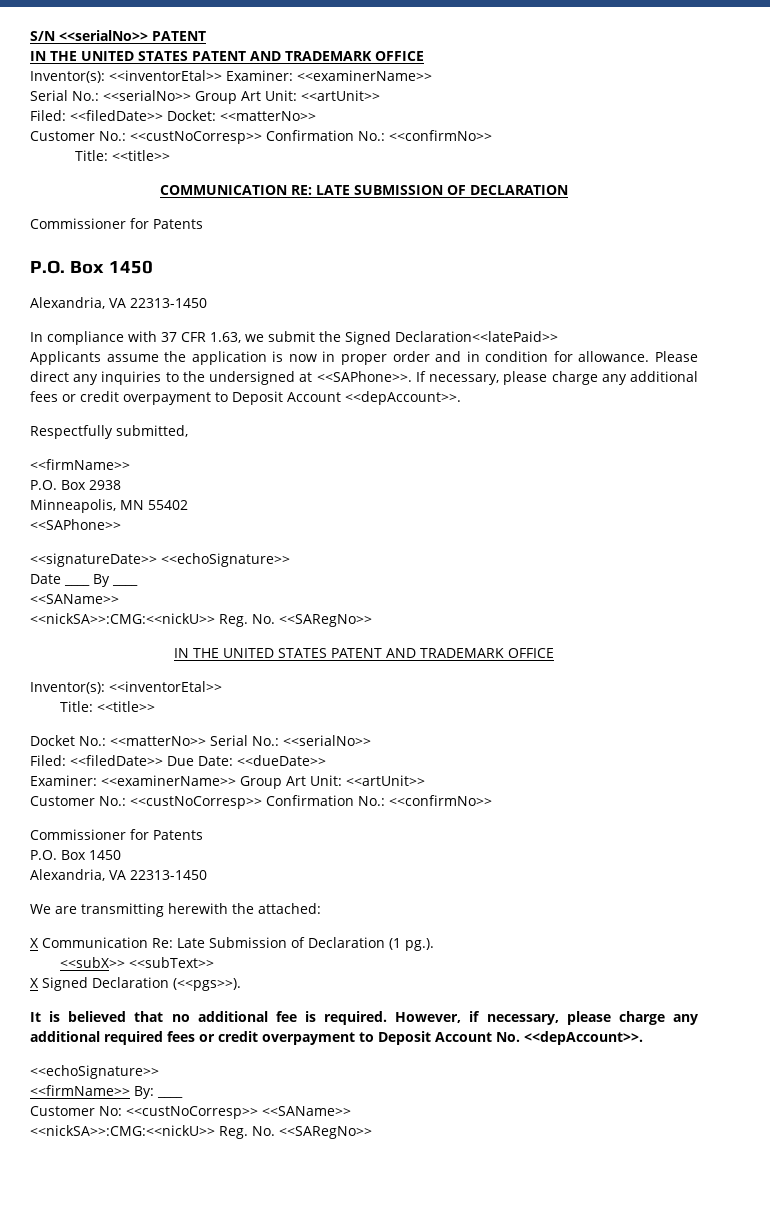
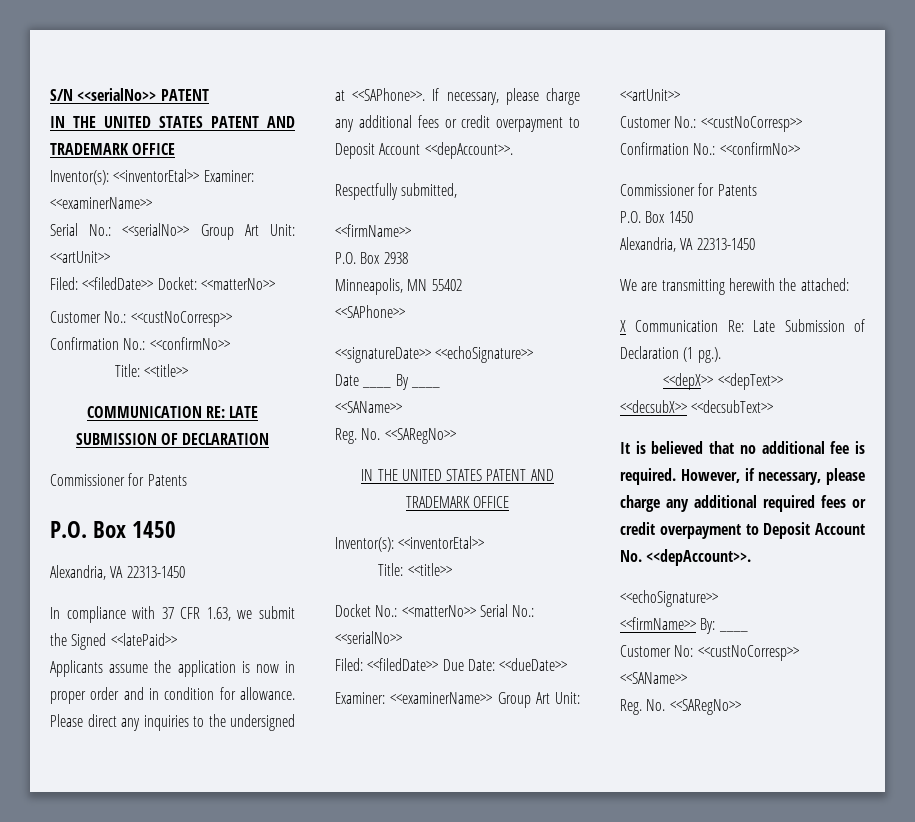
- In compliance with 37 CFR 1.63, we submit the Signed Declaration<<latePaid>>
+ In compliance with 37 CFR 1.63, we submit the Signed <<latePaid>>
  Date ____ By ____
  <<SAName>>
- <<nickSA>>:CMG:<<nickU>> Reg. No. <<SARegNo>>
+ Reg. No. <<SARegNo>>
- <<subX>> <<subText>>
- X Signed Declaration (<<pgs>>).
+ <<depX>> <<depText>>
+ <<decsubX>> <<decsubText>>
  Customer No: <<custNoCorresp>> <<SAName>>
- <<nickSA>>:CMG:<<nickU>> Reg. No. <<SARegNo>>
+ Reg. No. <<SARegNo>>

